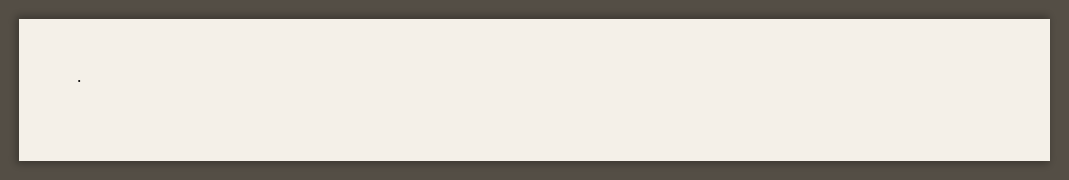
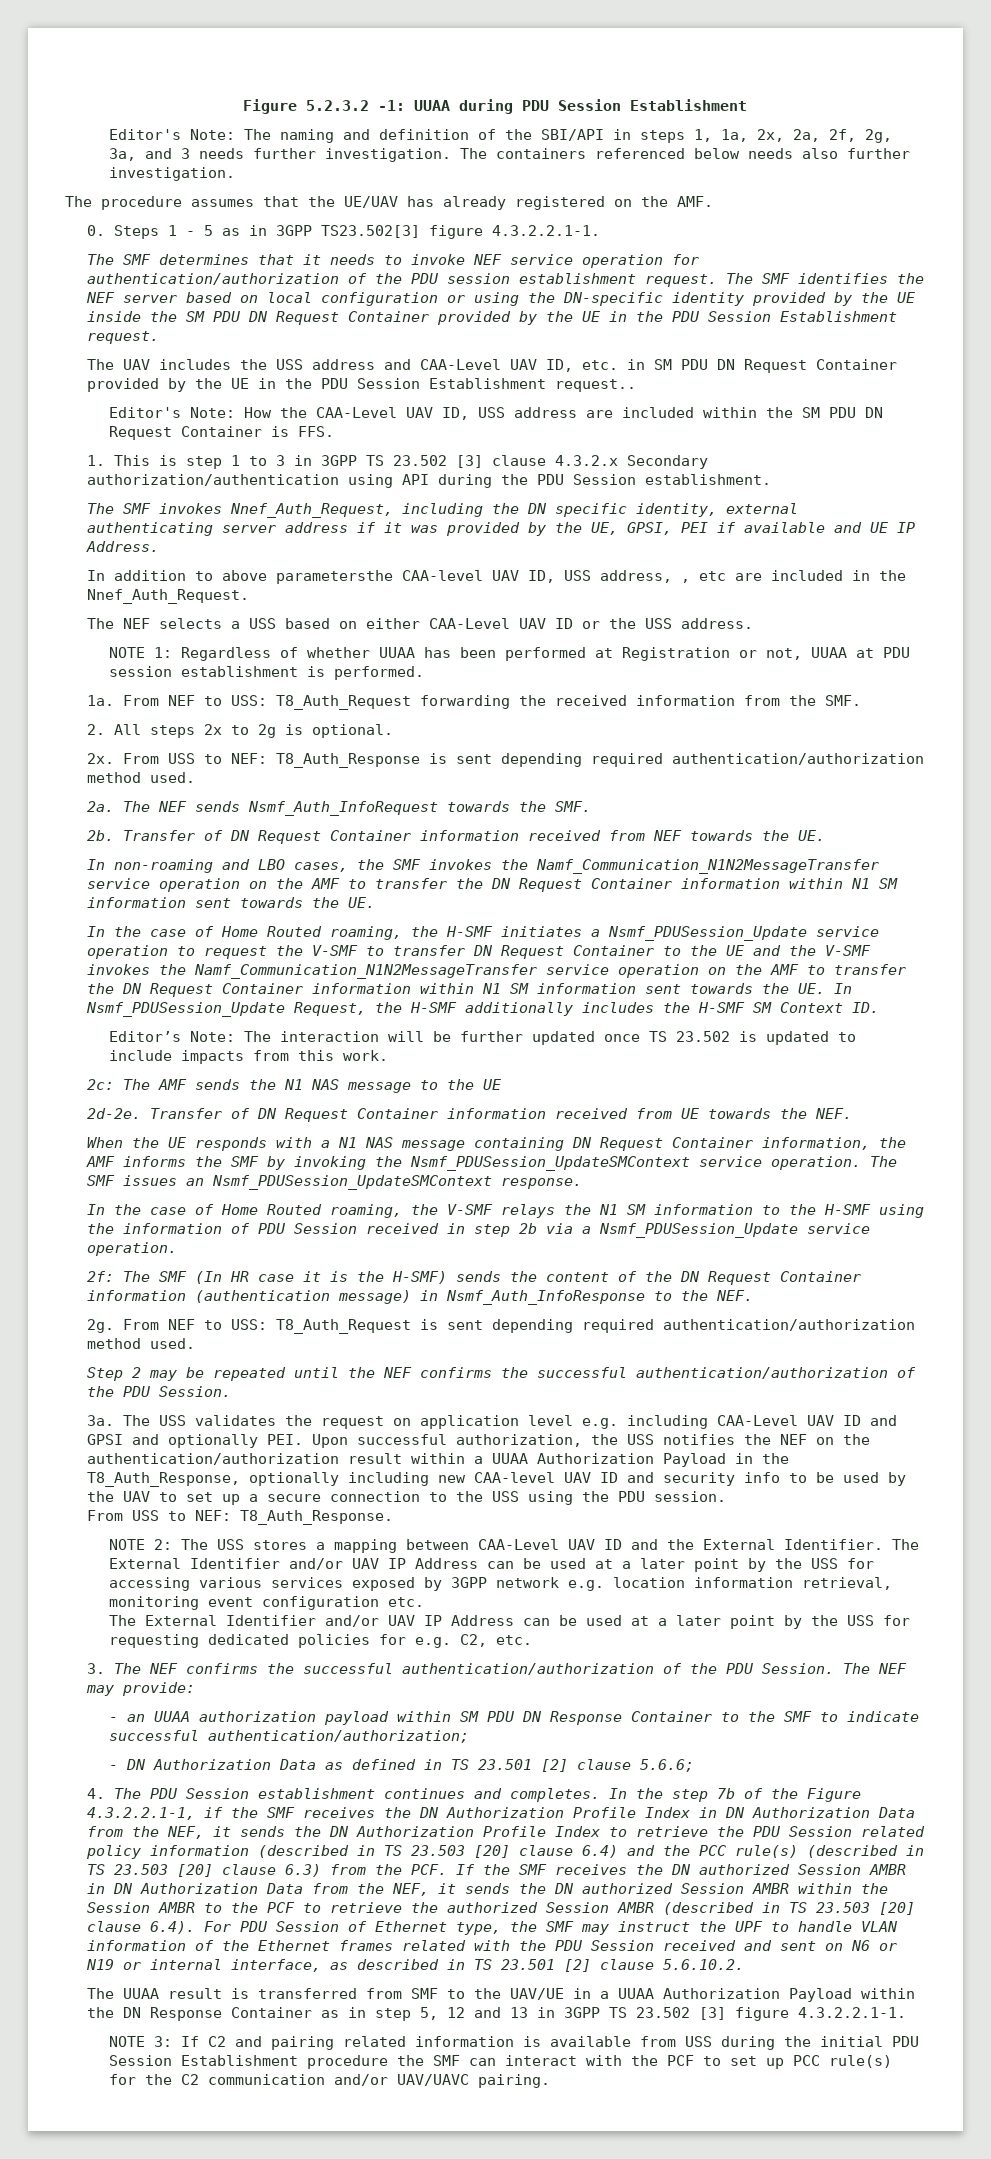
- .
+ Figure 5.2.3.2 -1: UUAA during PDU Session Establishment
+ Editor's Note: The naming and definition of the SBI/API in steps 1, 1a, 2x, 2a, 2f, 2g, 3a, and 3 needs further investigation. The containers referenced below needs also further investigation.
+ The procedure assumes that the UE/UAV has already registered on the AMF.
+ 0. Steps 1 - 5 as in 3GPP TS23.502[3] figure 4.3.2.2.1-1.
+ The SMF determines that it needs to invoke NEF service operation for authentication/authorization of the PDU session establishment request. The SMF identifies the NEF server based on local configuration or using the DN-specific identity provided by the UE inside the SM PDU DN Request Container provided by the UE in the PDU Session Establishment request.
+ The UAV includes the USS address and CAA-Level UAV ID, etc. in SM PDU DN Request Container provided by the UE in the PDU Session Establishment request..
+ Editor's Note: How the CAA-Level UAV ID, USS address are included within the SM PDU DN Request Container is FFS.
+ 1. This is step 1 to 3 in 3GPP TS 23.502 [3] clause 4.3.2.x Secondary authorization/authentication using API during the PDU Session establishment.
+ The SMF invokes Nnef_Auth_Request, including the DN specific identity, external authenticating server address if it was provided by the UE, GPSI, PEI if available and UE IP Address.
+ In addition to above parametersthe CAA-level UAV ID, USS address, , etc are included in the Nnef_Auth_Request.
+ The NEF selects a USS based on either CAA-Level UAV ID or the USS address.
+ NOTE 1: Regardless of whether UUAA has been performed at Registration or not, UUAA at PDU session establishment is performed.
+ 1a. From NEF to USS: T8_Auth_Request forwarding the received information from the SMF.
+ 2. All steps 2x to 2g is optional.
+ 2x. From USS to NEF: T8_Auth_Response is sent depending required authentication/authorization method used.
+ 2a. The NEF sends Nsmf_Auth_InfoRequest towards the SMF.
+ 2b. Transfer of DN Request Container information received from NEF towards the UE.
+ In non-roaming and LBO cases, the SMF invokes the Namf_Communication_N1N2MessageTransfer service operation on the AMF to transfer the DN Request Container information within N1 SM information sent towards the UE.
+ In the case of Home Routed roaming, the H-SMF initiates a Nsmf_PDUSession_Update service operation to request the V-SMF to transfer DN Request Container to the UE and the V-SMF invokes the Namf_Communication_N1N2MessageTransfer service operation on the AMF to transfer the DN Request Container information within N1 SM information sent towards the UE. In Nsmf_PDUSession_Update Request, the H-SMF additionally includes the H-SMF SM Context ID.
+ Editor’s Note: The interaction will be further updated once TS 23.502 is updated to include impacts from this work.
+ 2c: The AMF sends the N1 NAS message to the UE
+ 2d-2e. Transfer of DN Request Container information received from UE towards the NEF.
+ When the UE responds with a N1 NAS message containing DN Request Container information, the AMF informs the SMF by invoking the Nsmf_PDUSession_UpdateSMContext service operation. The SMF issues an Nsmf_PDUSession_UpdateSMContext response.
+ In the case of Home Routed roaming, the V-SMF relays the N1 SM information to the H-SMF using the information of PDU Session received in step 2b via a Nsmf_PDUSession_Update service operation.
+ 2f: The SMF (In HR case it is the H-SMF) sends the content of the DN Request Container information (authentication message) in Nsmf_Auth_InfoResponse to the NEF.
+ 2g. From NEF to USS: T8_Auth_Request is sent depending required authentication/authorization method used.
+ Step 2 may be repeated until the NEF confirms the successful authentication/authorization of the PDU Session.
+ 3a. The USS validates the request on application level e.g. including CAA-Level UAV ID and GPSI and optionally PEI. Upon successful authorization, the USS notifies the NEF on the authentication/authorization result within a UUAA Authorization Payload in the T8_Auth_Response, optionally including new CAA-level UAV ID and security info to be used by the UAV to set up a secure connection to the USS using the PDU session.
+ From USS to NEF: T8_Auth_Response.
+ NOTE 2: The USS stores a mapping between CAA-Level UAV ID and the External Identifier. The External Identifier and/or UAV IP Address can be used at a later point by the USS for accessing various services exposed by 3GPP network e.g. location information retrieval, monitoring event configuration etc.
+ The External Identifier and/or UAV IP Address can be used at a later point by the USS for requesting dedicated policies for e.g. C2, etc.
+ 3. The NEF confirms the successful authentication/authorization of the PDU Session. The NEF may provide:
+ - an UUAA authorization payload within SM PDU DN Response Container to the SMF to indicate successful authentication/authorization;
+ - DN Authorization Data as defined in TS 23.501 [2] clause 5.6.6;
+ 4. The PDU Session establishment continues and completes. In the step 7b of the Figure 4.3.2.2.1-1, if the SMF receives the DN Authorization Profile Index in DN Authorization Data from the NEF, it sends the DN Authorization Profile Index to retrieve the PDU Session related policy information (described in TS 23.503 [20] clause 6.4) and the PCC rule(s) (described in TS 23.503 [20] clause 6.3) from the PCF. If the SMF receives the DN authorized Session AMBR in DN Authorization Data from the NEF, it sends the DN authorized Session AMBR within the Session AMBR to the PCF to retrieve the authorized Session AMBR (described in TS 23.503 [20] clause 6.4). For PDU Session of Ethernet type, the SMF may instruct the UPF to handle VLAN information of the Ethernet frames related with the PDU Session received and sent on N6 or N19 or internal interface, as described in TS 23.501 [2] clause 5.6.10.2.
+ The UUAA result is transferred from SMF to the UAV/UE in a UUAA Authorization Payload within the DN Response Container as in step 5, 12 and 13 in 3GPP TS 23.502 [3] figure 4.3.2.2.1-1.
+ NOTE 3: If C2 and pairing related information is available from USS during the initial PDU Session Establishment procedure the SMF can interact with the PCF to set up PCC rule(s) for the C2 communication and/or UAV/UAVC pairing.

